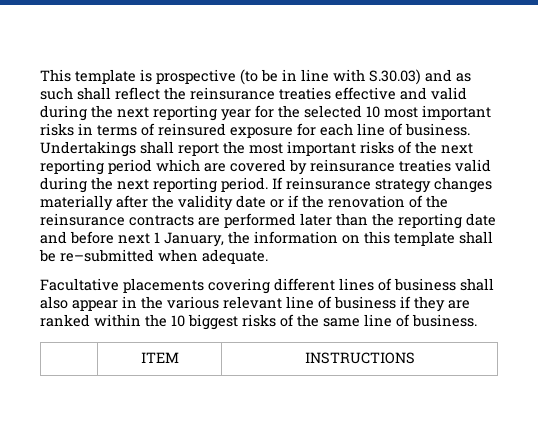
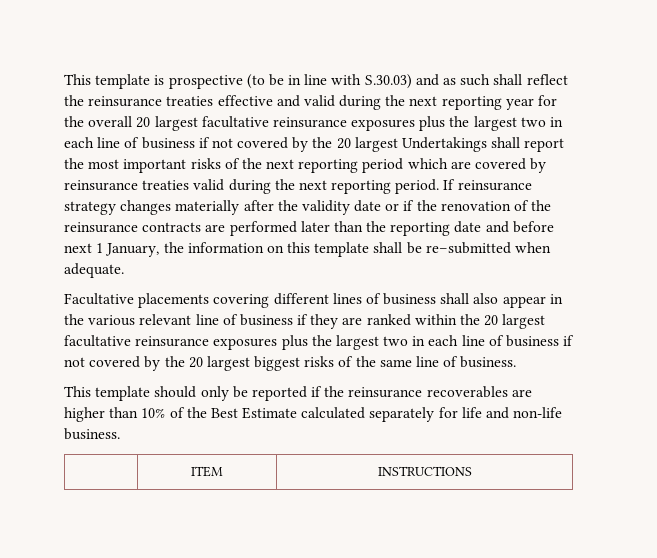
- This template is prospective (to be in line with S.30.03) and as such shall reflect the reinsurance treaties effective and valid during the next reporting year for the selected 10 most important risks in terms of reinsured exposure for each line of business. Undertakings shall report the most important risks of the next reporting period which are covered by reinsurance treaties valid during the next reporting period.
+ This template is prospective (to be in line with S.30.03) and as such shall reflect the reinsurance treaties effective and valid during the next reporting year for the overall 20 largest facultative reinsurance exposures plus the largest two in each line of business if not covered by the 20 largest Undertakings shall report the most important risks of the next reporting period which are covered by reinsurance treaties valid during the next reporting period.
- Facultative placements covering different lines of business shall also appear in the various relevant line of business if they are ranked within the 10 biggest risks of the same line of business.
+ Facultative placements covering different lines of business shall also appear in the various relevant line of business if they are ranked within the 20 largest facultative reinsurance exposures plus the largest two in each line of business if not covered by the 20 largest biggest risks of the same line of business.
+ This template should only be reported if the reinsurance recoverables are higher than 10% of the Best Estimate calculated separately for life and non-life business.

